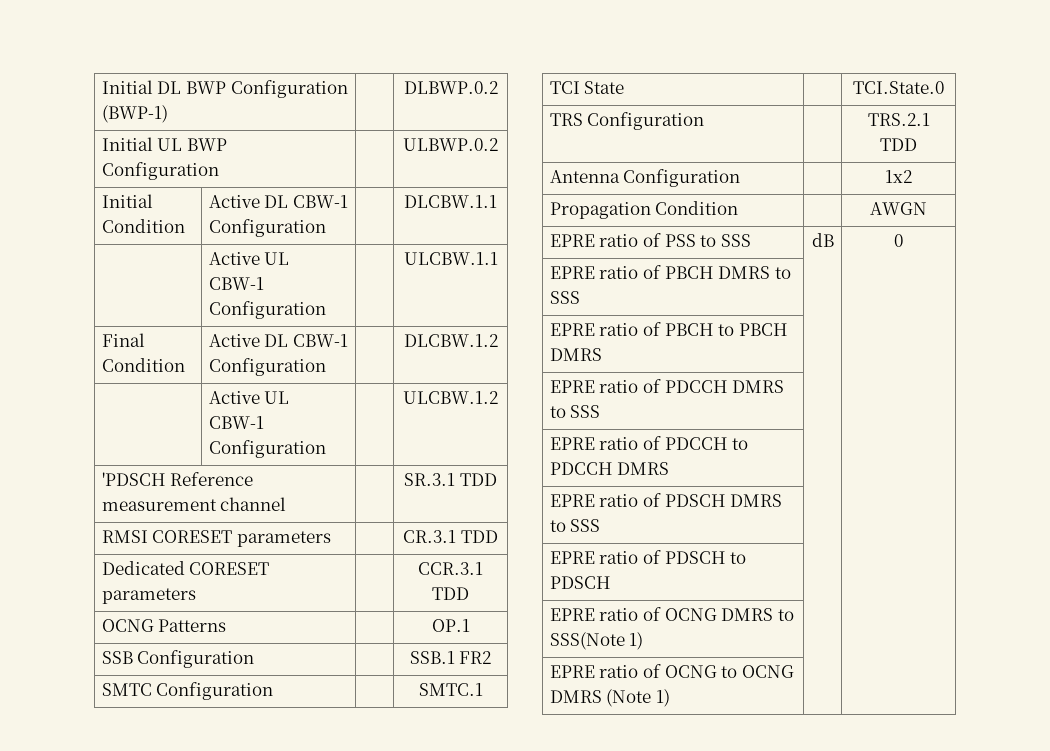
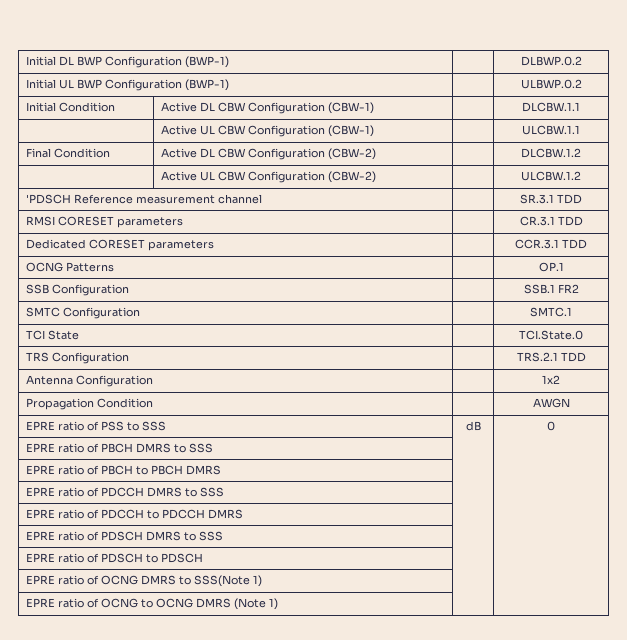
- Initial UL BWP Configuration | | ULBWP.0.2
+ Initial UL BWP Configuration (BWP-1) | | ULBWP.0.2
- Initial Condition | Active DL CBW-1 Configuration | | DLCBW.1.1
+ Initial Condition | Active DL CBW Configuration (CBW-1) | | DLCBW.1.1
- | Active UL CBW-1 Configuration | | ULCBW.1.1
+ | Active UL CBW Configuration (CBW-1) | | ULCBW.1.1
- Final Condition | Active DL CBW-1 Configuration | | DLCBW.1.2
+ Final Condition | Active DL CBW Configuration (CBW-2) | | DLCBW.1.2
- | Active UL CBW-1 Configuration | | ULCBW.1.2
+ | Active UL CBW Configuration (CBW-2) | | ULCBW.1.2

